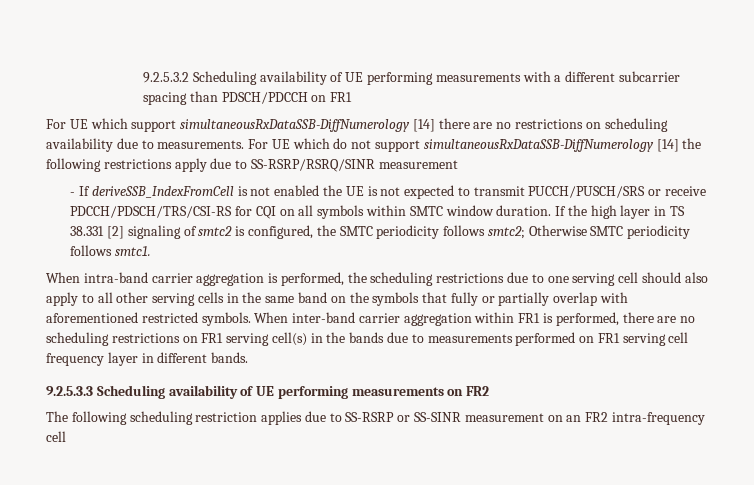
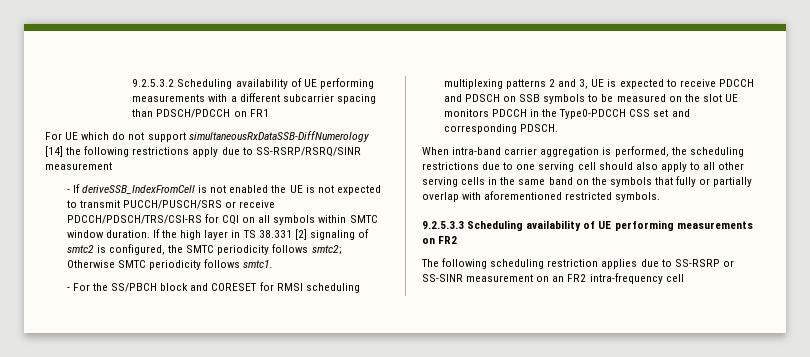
- For UE which support simultaneousRxDataSSB-DiffNumerology [14] there are no restrictions on scheduling availability due to measurements. For UE which do not support simultaneousRxDataSSB-DiffNumerology [14] the following restrictions apply due to SS-RSRP/RSRQ/SINR measurement
+ For UE which do not support simultaneousRxDataSSB-DiffNumerology [14] the following restrictions apply due to SS-RSRP/RSRQ/SINR measurement
+ - For the SS/PBCH block and CORESET for RMSI scheduling multiplexing patterns 2 and 3, UE is expected to receive PDCCH and PDSCH on SSB symbols to be measured on the slot UE monitors PDCCH in the Type0-PDCCH CSS set and corresponding PDSCH.
- When inter-band carrier aggregation within FR1 is performed, there are no scheduling restrictions on FR1 serving cell(s) in the bands due to measurements performed on FR1 serving cell frequency layer in different bands.

